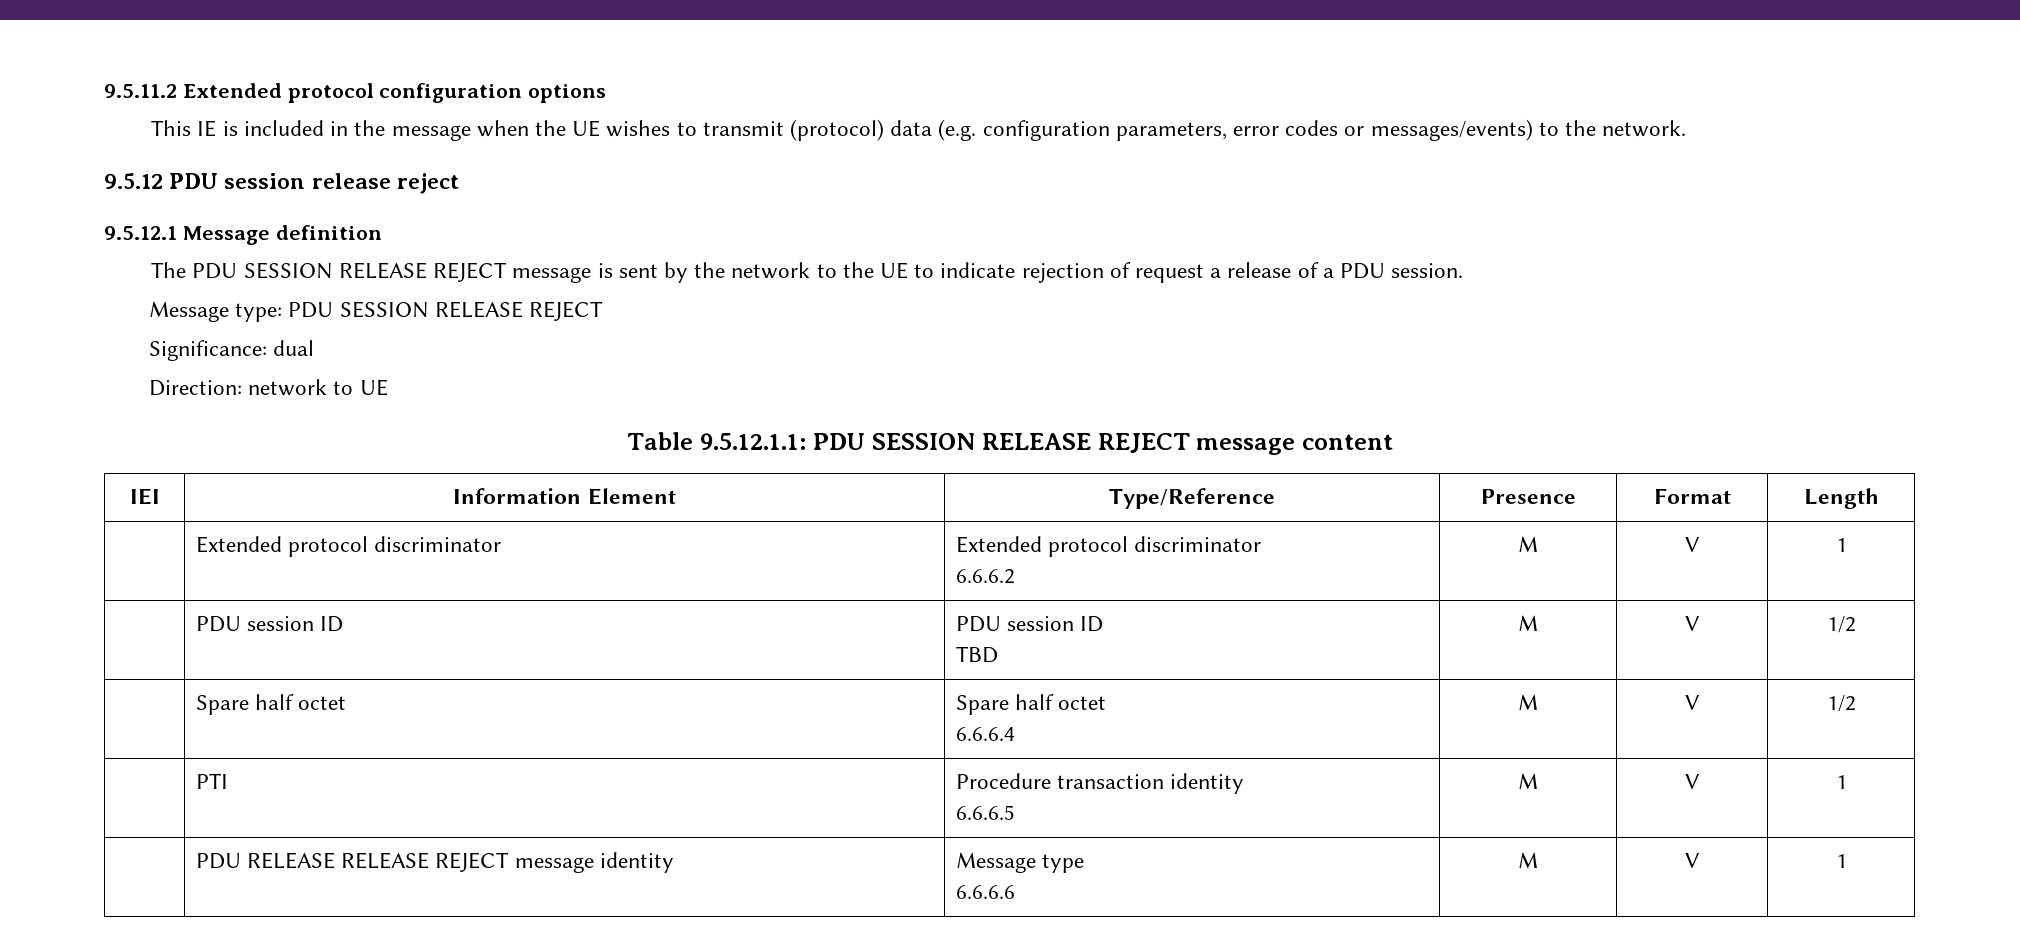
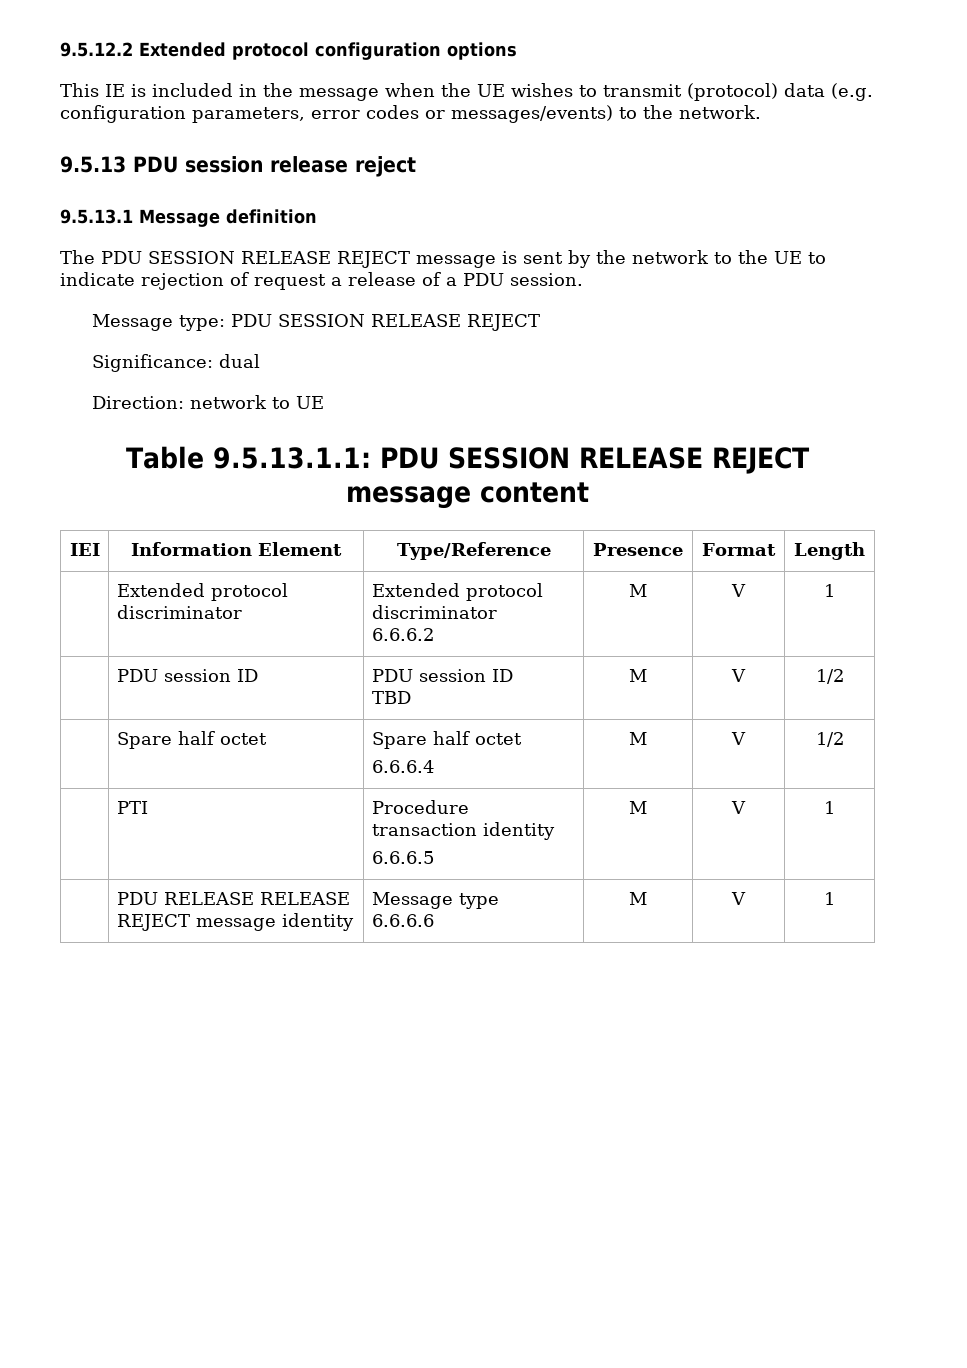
- 9.5.11.2 Extended protocol configuration options
+ 9.5.12.2 Extended protocol configuration options
- 9.5.12 PDU session release reject
+ 9.5.13 PDU session release reject
- 9.5.12.1 Message definition
+ 9.5.13.1 Message definition
- Table 9.5.12.1.1: PDU SESSION RELEASE REJECT message content
+ Table 9.5.13.1.1: PDU SESSION RELEASE REJECT message content

